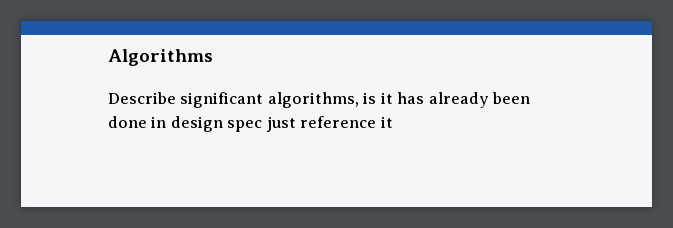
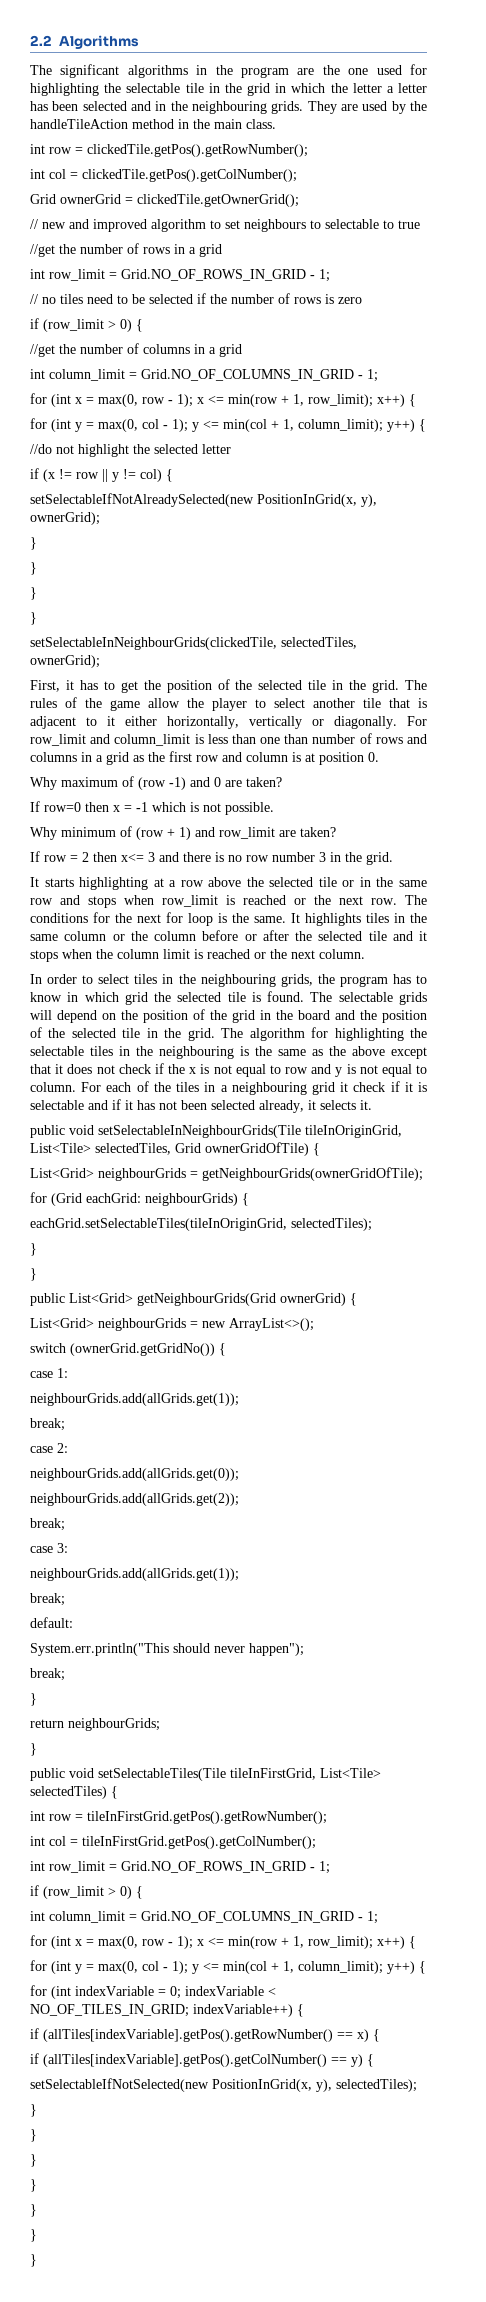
- Algorithms
+ 2.2 Algorithms
- Describe significant algorithms, is it has already been done in design spec just reference it
+ The significant algorithms in the program are the one used for highlighting the selectable tile in the grid in which the letter a letter has been selected and in the neighbouring grids. They are used by the handleTileAction method in the main class.
+ int row = clickedTile.getPos().getRowNumber();
+ int col = clickedTile.getPos().getColNumber();
+ Grid ownerGrid = clickedTile.getOwnerGrid();
+ // new and improved algorithm to set neighbours to selectable to true
+ //get the number of rows in a grid
+ int row_limit = Grid.NO_OF_ROWS_IN_GRID - 1;
+ // no tiles need to be selected if the number of rows is zero
+ if (row_limit > 0) {
+ //get the number of columns in a grid
+ int column_limit = Grid.NO_OF_COLUMNS_IN_GRID - 1;
+ for (int x = max(0, row - 1); x <= min(row + 1, row_limit); x++) {
+ for (int y = max(0, col - 1); y <= min(col + 1, column_limit); y++) {
+ //do not highlight the selected letter
+ if (x != row || y != col) {
+ setSelectableIfNotAlreadySelected(new PositionInGrid(x, y), ownerGrid);
+ }
+ }
+ }
+ }
+ setSelectableInNeighbourGrids(clickedTile, selectedTiles, ownerGrid);
+ First, it has to get the position of the selected tile in the grid. The rules of the game allow the player to select another tile that is adjacent to it either horizontally, vertically or diagonally. For row_limit and column_limit is less than one than number of rows and columns in a grid as the first row and column is at position 0.
+ Why maximum of (row -1) and 0 are taken?
+ If row=0 then x = -1 which is not possible.
+ Why minimum of (row + 1) and row_limit are taken?
+ If row = 2 then x<= 3 and there is no row number 3 in the grid.
+ It starts highlighting at a row above the selected tile or in the same row and stops when row_limit is reached or the next row. The conditions for the next for loop is the same. It highlights tiles in the same column or the column before or after the selected tile and it stops when the column limit is reached or the next column.
+ In order to select tiles in the neighbouring grids, the program has to know in which grid the selected tile is found. The selectable grids will depend on the position of the grid in the board and the position of the selected tile in the grid. The algorithm for highlighting the selectable tiles in the neighbouring is the same as the above except that it does not check if the x is not equal to row and y is not equal to column. For each of the tiles in a neighbouring grid it check if it is selectable and if it has not been selected already, it selects it.
+ public void setSelectableInNeighbourGrids(Tile tileInOriginGrid, List<Tile> selectedTiles, Grid ownerGridOfTile) {
+ List<Grid> neighbourGrids = getNeighbourGrids(ownerGridOfTile);
+ for (Grid eachGrid: neighbourGrids) {
+ eachGrid.setSelectableTiles(tileInOriginGrid, selectedTiles);
+ }
+ }
+ public List<Grid> getNeighbourGrids(Grid ownerGrid) {
+ List<Grid> neighbourGrids = new ArrayList<>();
+ switch (ownerGrid.getGridNo()) {
+ case 1:
+ neighbourGrids.add(allGrids.get(1));
+ break;
+ case 2:
+ neighbourGrids.add(allGrids.get(0));
+ neighbourGrids.add(allGrids.get(2));
+ break;
+ case 3:
+ neighbourGrids.add(allGrids.get(1));
+ break;
+ default:
+ System.err.println("This should never happen");
+ break;
+ }
+ return neighbourGrids;
+ }
+ public void setSelectableTiles(Tile tileInFirstGrid, List<Tile> selectedTiles) {
+ int row = tileInFirstGrid.getPos().getRowNumber();
+ int col = tileInFirstGrid.getPos().getColNumber();
+ int row_limit = Grid.NO_OF_ROWS_IN_GRID - 1;
+ if (row_limit > 0) {
+ int column_limit = Grid.NO_OF_COLUMNS_IN_GRID - 1;
+ for (int x = max(0, row - 1); x <= min(row + 1, row_limit); x++) {
+ for (int y = max(0, col - 1); y <= min(col + 1, column_limit); y++) {
+ for (int indexVariable = 0; indexVariable < NO_OF_TILES_IN_GRID; indexVariable++) {
+ if (allTiles[indexVariable].getPos().getRowNumber() == x) {
+ if (allTiles[indexVariable].getPos().getColNumber() == y) {
+ setSelectableIfNotSelected(new PositionInGrid(x, y), selectedTiles);
+ }
+ }
+ }
+ }
+ }
+ }
+ }

